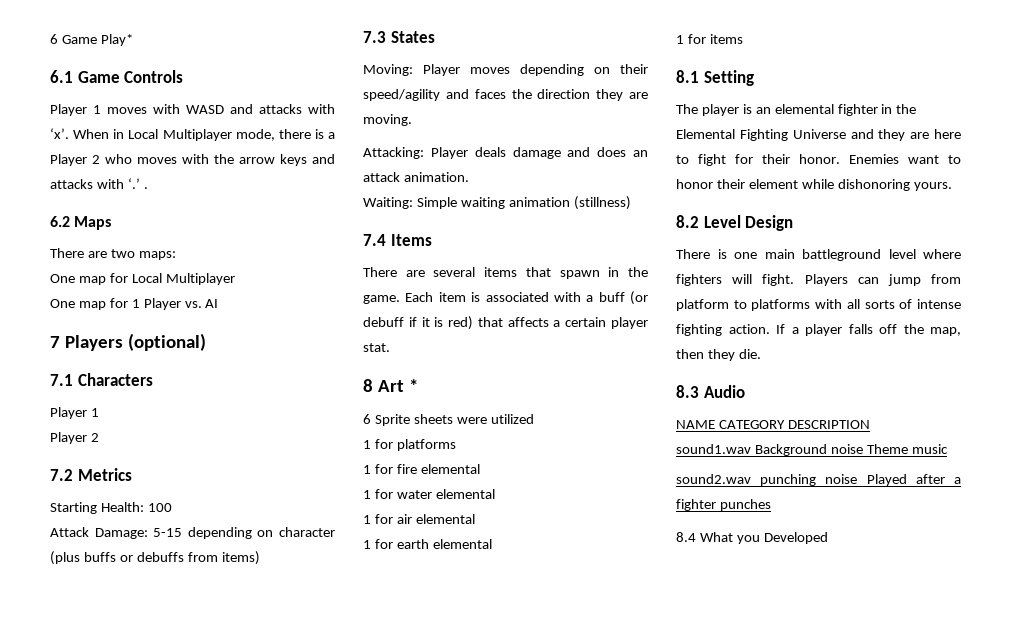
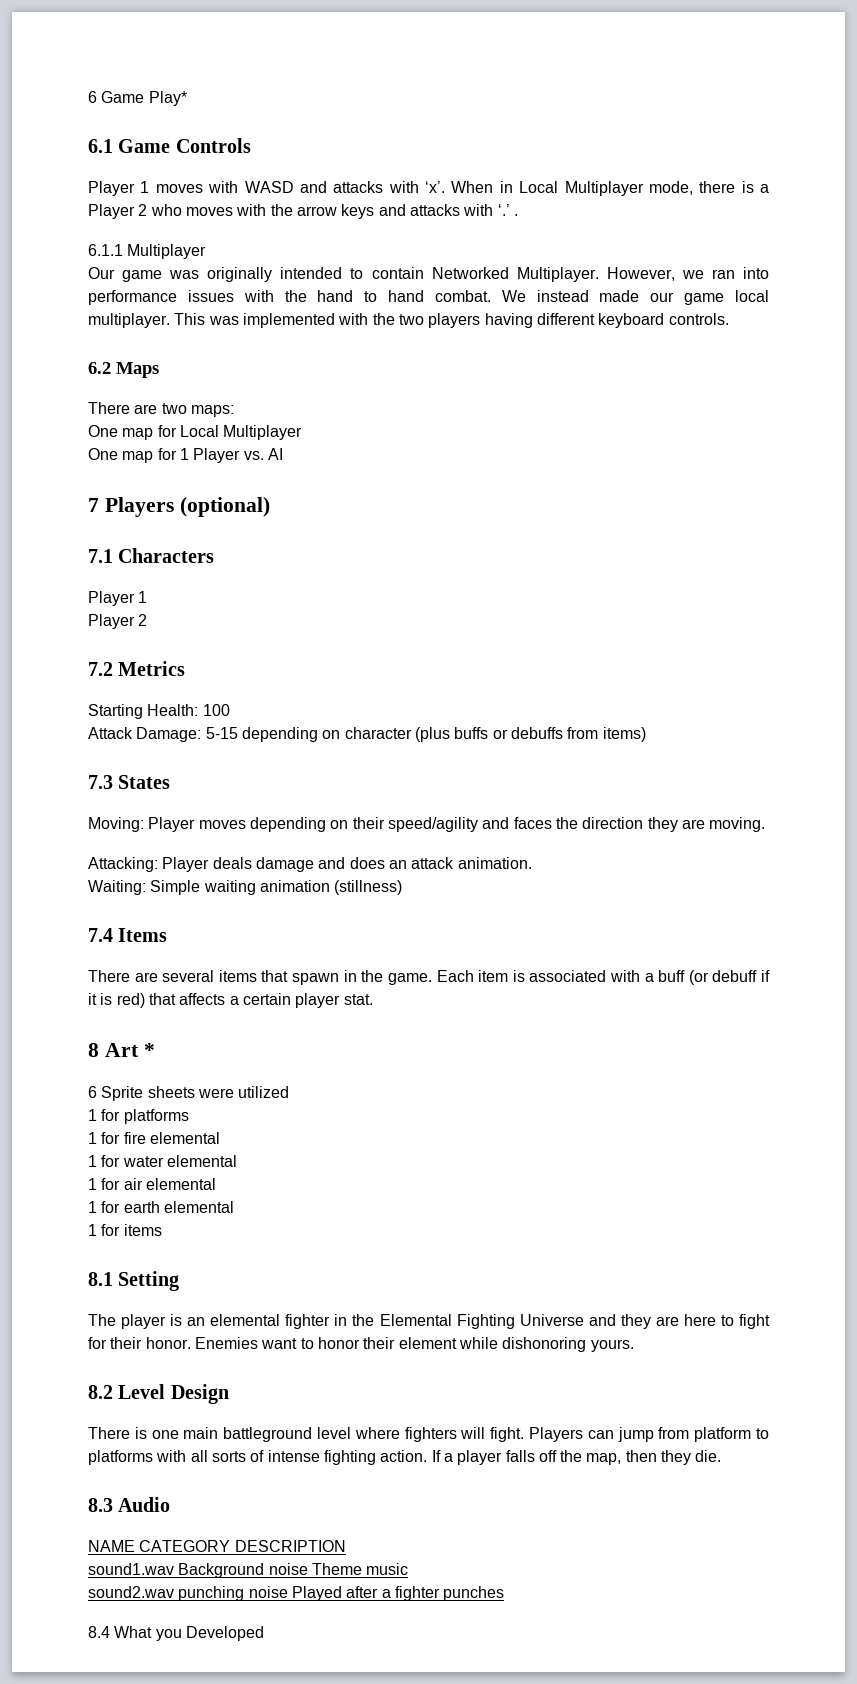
+ 6.1.1 Multiplayer
+ Our game was originally intended to contain Networked Multiplayer. However, we ran into performance issues with the hand to hand combat. We instead made our game local multiplayer. This was implemented with the two players having different keyboard controls.

